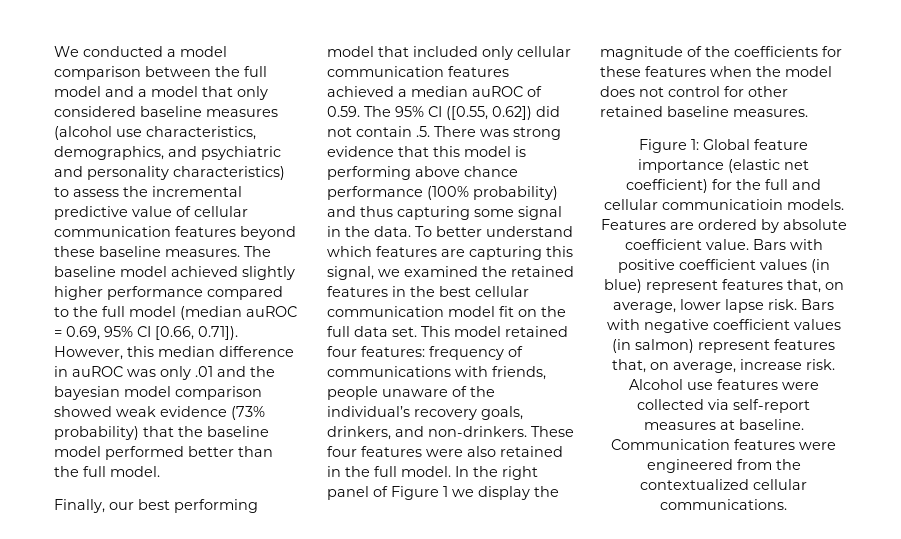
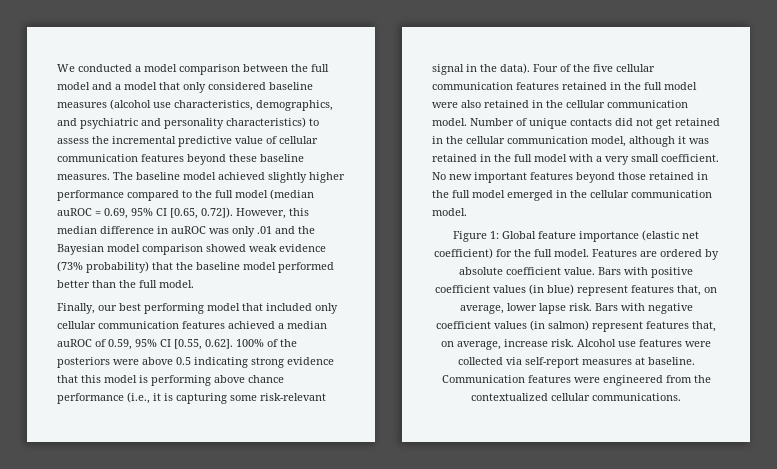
- The baseline model achieved slightly higher performance compared to the full model (median auROC = 0.69, 95% CI [0.66, 0.71]). However, this median difference in auROC was only .01 and the bayesian model comparison showed weak evidence (73% probability) that the baseline model performed better than the full model.
+ The baseline model achieved slightly higher performance compared to the full model (median auROC = 0.69, 95% CI [0.65, 0.72]). However, this median difference in auROC was only .01 and the Bayesian model comparison showed weak evidence (73% probability) that the baseline model performed better than the full model.
- Finally, our best performing model that included only cellular communication features achieved a median auROC of 0.59. The 95% CI ([0.55, 0.62]) did not contain .5. There was strong evidence that this model is performing above chance performance (100% probability) and thus capturing some signal in the data. To better understand which features are capturing this signal, we examined the retained features in the best cellular communication model fit on the full data set. This model retained four features: frequency of communications with friends, people unaware of the individual’s recovery goals, drinkers, and non-drinkers. These four features were also retained in the full model. In the right panel of Figure 1 we display the magnitude of the coefficients for these features when the model does not control for other retained baseline measures.
+ Finally, our best performing model that included only cellular communication features achieved a median auROC of 0.59, 95% CI [0.55, 0.62]. 100% of the posteriors were above 0.5 indicating strong evidence that this model is performing above chance performance (i.e., it is capturing some risk-relevant signal in the data). Four of the five cellular communication features retained in the full model were also retained in the cellular communication model. Number of unique contacts did not get retained in the cellular communication model, although it was retained in the full model with a very small coefficient. No new important features beyond those retained in the full model emerged in the cellular communication model.
- Figure 1: Global feature importance (elastic net coefficient) for the full and cellular communicatioin models.
+ Figure 1: Global feature importance (elastic net coefficient) for the full model.

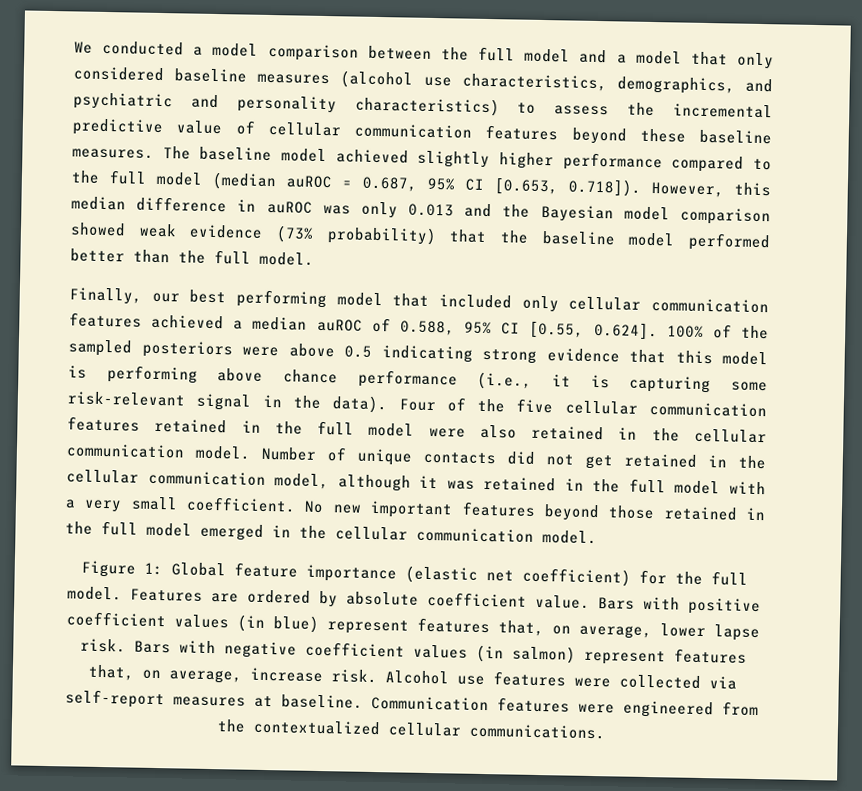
- The baseline model achieved slightly higher performance compared to the full model (median auROC = 0.69, 95% CI [0.65, 0.72]). However, this median difference in auROC was only .01 and the Bayesian model comparison showed weak evidence (73% probability) that the baseline model performed better than the full model.
+ The baseline model achieved slightly higher performance compared to the full model (median auROC = 0.687, 95% CI [0.653, 0.718]). However, this median difference in auROC was only 0.013 and the Bayesian model comparison showed weak evidence (73% probability) that the baseline model performed better than the full model.
- Finally, our best performing model that included only cellular communication features achieved a median auROC of 0.59, 95% CI [0.55, 0.62]. 100% of the posteriors were above 0.5 indicating strong evidence that this model is performing above chance performance (i.e., it is capturing some risk-relevant signal in the data).
+ Finally, our best performing model that included only cellular communication features achieved a median auROC of 0.588, 95% CI [0.55, 0.624]. 100% of the sampled posteriors were above 0.5 indicating strong evidence that this model is performing above chance performance (i.e., it is capturing some risk-relevant signal in the data).

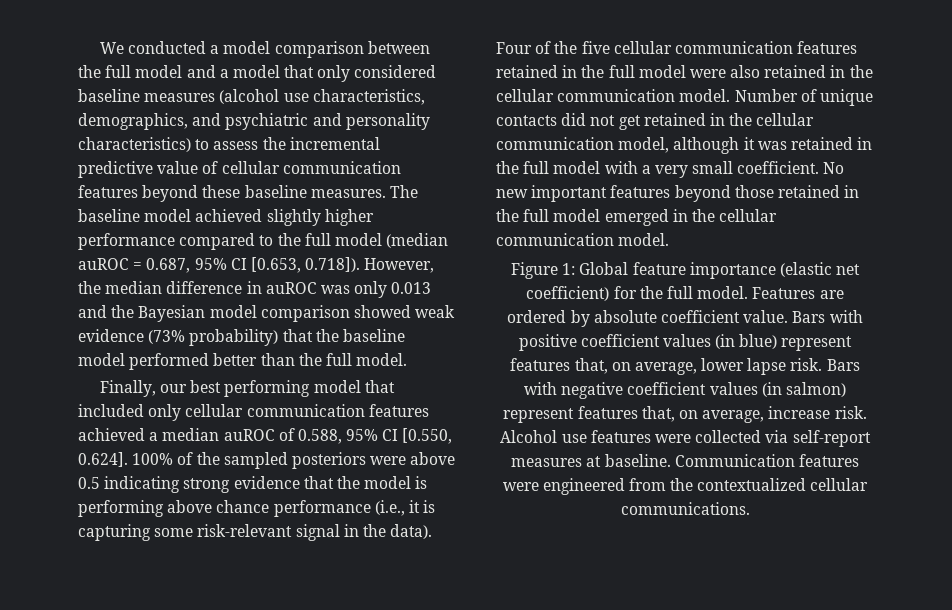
- The baseline model achieved slightly higher performance compared to the full model (median auROC = 0.687, 95% CI [0.653, 0.718]). However, this median difference in auROC was only 0.013 and the Bayesian model comparison showed weak evidence (73% probability) that the baseline model performed better than the full model.
+ The baseline model achieved slightly higher performance compared to the full model (median auROC = 0.687, 95% CI [0.653, 0.718]). However, the median difference in auROC was only 0.013 and the Bayesian model comparison showed weak evidence (73% probability) that the baseline model performed better than the full model.
- Finally, our best performing model that included only cellular communication features achieved a median auROC of 0.588, 95% CI [0.55, 0.624]. 100% of the sampled posteriors were above 0.5 indicating strong evidence that this model is performing above chance performance (i.e., it is capturing some risk-relevant signal in the data).
+ Finally, our best performing model that included only cellular communication features achieved a median auROC of 0.588, 95% CI [0.550, 0.624]. 100% of the sampled posteriors were above 0.5 indicating strong evidence that the model is performing above chance performance (i.e., it is capturing some risk-relevant signal in the data).

